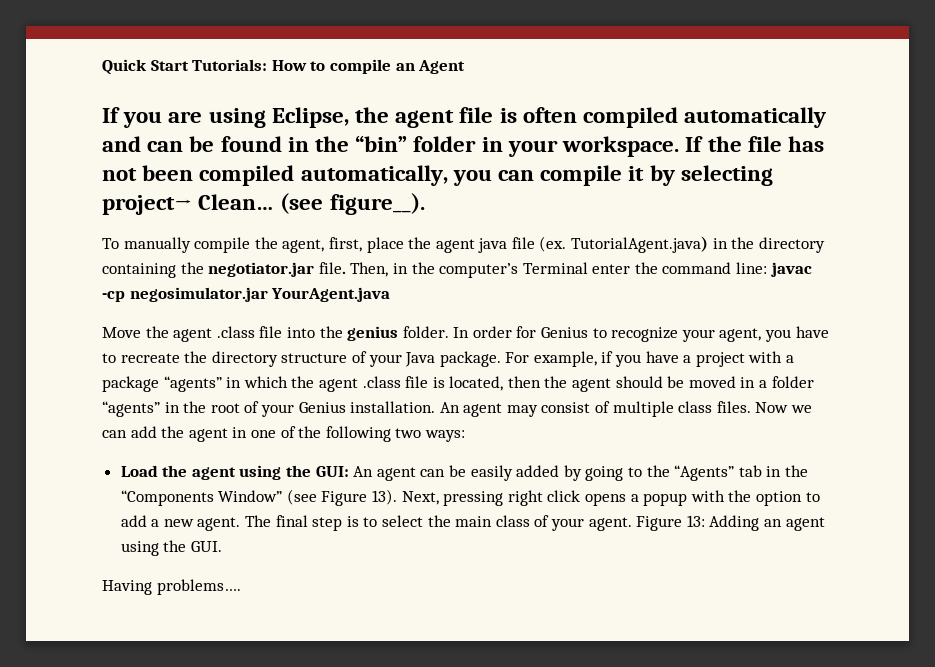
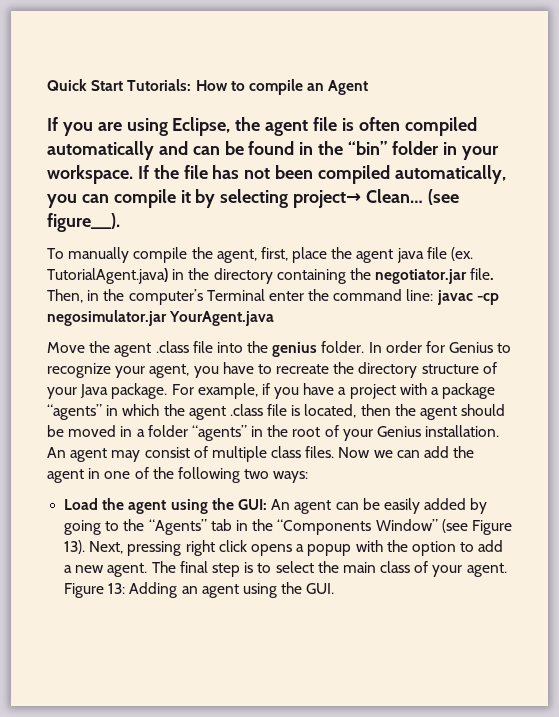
- Having problems….

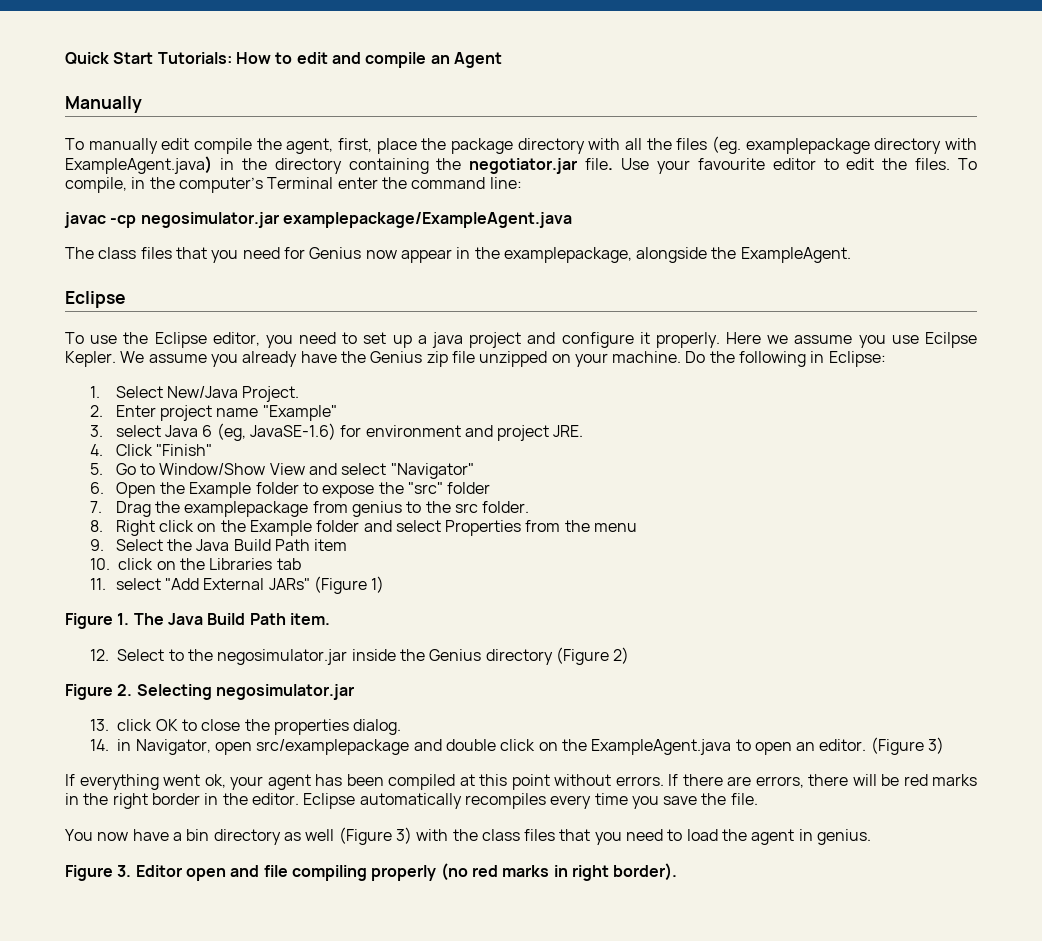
- Quick Start Tutorials: How to compile an Agent
+ Quick Start Tutorials: How to edit and compile an Agent
- If you are using Eclipse, the agent file is often compiled automatically and can be found in the “bin” folder in your workspace. If the file has not been compiled automatically, you can compile it by selecting project→ Clean… (see figure__).
+ Manually
- To manually compile the agent, first, place the agent java file (ex. TutorialAgent.java) in the directory containing the negotiator.jar file.
+ To manually edit compile the agent, first, place the package directory with all the files (eg. examplepackage directory with ExampleAgent.java) in the directory containing the negotiator.jar file.
- Then, in the computer’s Terminal enter the command line: javac -cp negosimulator.jar YourAgent.java
- Move the agent .class file into the genius folder. In order for Genius to recognize your agent, you have to recreate the directory structure of your Java package. For example, if you have a project with a package “agents” in which the agent .class file is located, then the agent should be moved in a folder “agents” in the root of your Genius installation. An agent may consist of multiple class files. Now we can add the agent in one of the following two ways:
- Load the agent using the GUI: An agent can be easily added by going to the “Agents” tab in the “Components Window” (see Figure 13). Next, pressing right click opens a popup with the option to add a new agent. The final step is to select the main class of your agent. Figure 13: Adding an agent using the GUI.
+ Use your favourite editor to edit the files. To compile, in the computer’s Terminal enter the command line:
+ javac -cp negosimulator.jar examplepackage/ExampleAgent.java
+ The class files that you need for Genius now appear in the examplepackage, alongside the ExampleAgent.
+ Eclipse
+ To use the Eclipse editor, you need to set up a java project and configure it properly. Here we assume you use Ecilpse Kepler. We assume you already have the Genius zip file unzipped on your machine. Do the following in Eclipse:
+ 1. Select New/Java Project.
+ 2. Enter project name "Example"
+ 3. select Java 6 (eg, JavaSE-1.6) for environment and project JRE.
+ 4. Click "Finish"
+ 5. Go to Window/Show View and select "Navigator"
+ 6. Open the Example folder to expose the "src" folder
+ 7. Drag the examplepackage from genius to the src folder.
+ 8. Right click on the Example folder and select Properties from the menu
+ 9. Select the Java Build Path item
+ 10. click on the Libraries tab
+ 11. select "Add External JARs" (Figure 1)
+ Figure 1. The Java Build Path item.
+ 12. Select to the negosimulator.jar inside the Genius directory (Figure 2)
+ Figure 2. Selecting negosimulator.jar
+ 13. click OK to close the properties dialog.
+ 14. in Navigator, open src/examplepackage and double click on the ExampleAgent.java to open an editor. (Figure 3)
+ If everything went ok, your agent has been compiled at this point without errors. If there are errors, there will be red marks in the right border in the editor. Eclipse automatically recompiles every time you save the file.
+ You now have a bin directory as well (Figure 3) with the class files that you need to load the agent in genius.
+ Figure 3. Editor open and file compiling properly (no red marks in right border).

